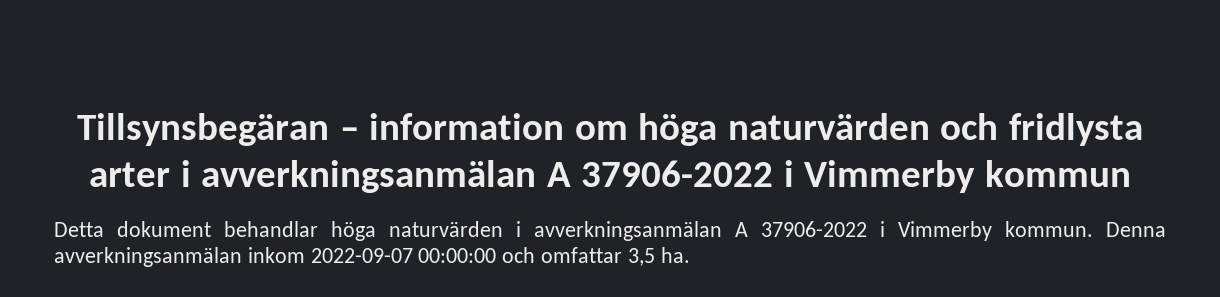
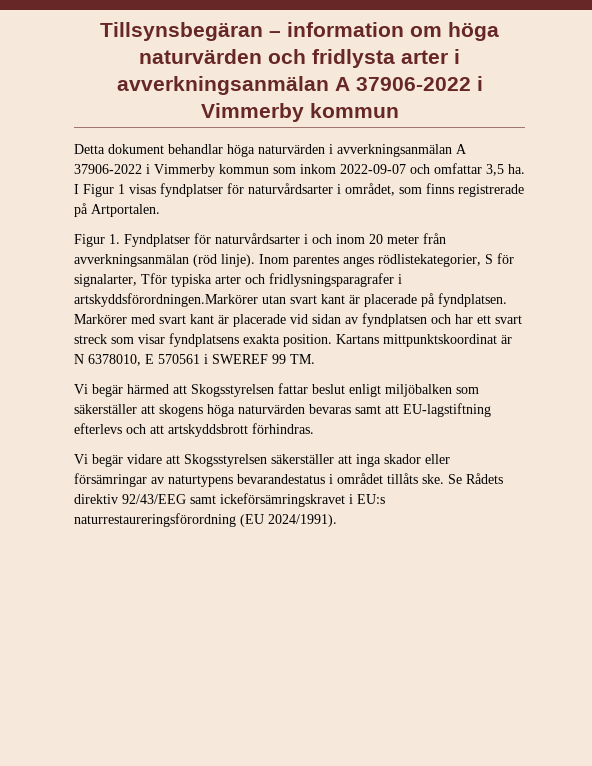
- Detta dokument behandlar höga naturvärden i avverkningsanmälan A 37906-2022 i Vimmerby kommun. Denna avverkningsanmälan inkom 2022-09-07 00:00:00 och omfattar 3,5 ha.
+ Detta dokument behandlar höga naturvärden i avverkningsanmälan A 37906-2022 i Vimmerby kommun som inkom 2022-09-07 och omfattar 3,5 ha.
+ I Figur 1 visas fyndplatser för naturvårdsarter i området, som finns registrerade på Artportalen.
+ Figur 1. Fyndplatser för naturvårdsarter i och inom 20 meter från avverkningsanmälan (röd linje). Inom parentes anges rödlistekategorier, S för signalarter, Tför typiska arter och fridlysningsparagrafer i artskyddsförordningen.Markörer utan svart kant är placerade på fyndplatsen. Markörer med svart kant är placerade vid sidan av fyndplatsen och har ett svart streck som visar fyndplatsens exakta position. Kartans mittpunktskoordinat är N 6378010, E 570561 i SWEREF 99 TM.
+ Vi begär härmed att Skogsstyrelsen fattar beslut enligt miljöbalken som säkerställer att skogens höga naturvärden bevaras samt att EU-lagstiftning efterlevs och att artskyddsbrott förhindras.
+ Vi begär vidare att Skogsstyrelsen säkerställer att inga skador eller försämringar av naturtypens bevarandestatus i området tillåts ske. Se Rådets direktiv 92/43/EEG samt ickeförsämringskravet i EU:s naturrestaureringsförordning (EU 2024/1991).

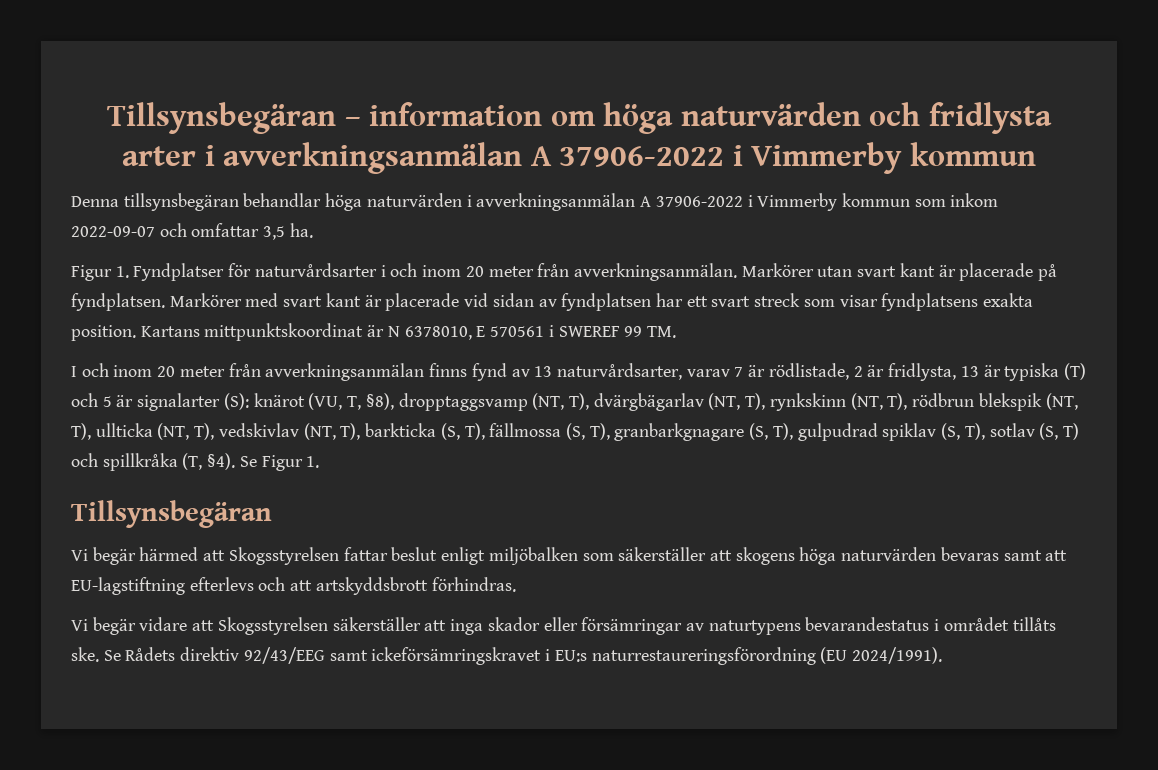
- Detta dokument behandlar höga naturvärden i avverkningsanmälan A 37906-2022 i Vimmerby kommun som inkom 2022-09-07 och omfattar 3,5 ha. I Figur 1 visas fyndplatser för naturvårdsarter i området, som finns registrerade på Artportalen.
+ Denna tillsynsbegäran behandlar höga naturvärden i avverkningsanmälan A 37906-2022 i Vimmerby kommun som inkom 2022-09-07 och omfattar 3,5 ha.
- Figur 1. Fyndplatser för naturvårdsarter i och inom 20 meter från avverkningsanmälan (röd linje). Inom parentes anges rödlistekategorier, S för signalarter, Tför typiska arter och fridlysningsparagrafer i artskyddsförordningen.Markörer utan svart kant är placerade på fyndplatsen.
+ Figur 1. Fyndplatser för naturvårdsarter i och inom 20 meter från avverkningsanmälan. Markörer utan svart kant är placerade på fyndplatsen.
- Markörer med svart kant är placerade vid sidan av fyndplatsen och har ett svart streck som visar fyndplatsens exakta position.
+ Markörer med svart kant är placerade vid sidan av fyndplatsen har ett svart streck som visar fyndplatsens exakta position.
+ I och inom 20 meter från avverkningsanmälan finns fynd av 13 naturvårdsarter, varav 7 är rödlistade, 2 är fridlysta, 13 är typiska (T) och 5 är signalarter (S): knärot (VU, T, §8), dropptaggsvamp (NT, T), dvärgbägarlav (NT, T), rynkskinn (NT, T), rödbrun blekspik (NT, T), ullticka (NT, T), vedskivlav (NT, T), barkticka (S, T), fällmossa (S, T), granbarkgnagare (S, T), gulpudrad spiklav (S, T), sotlav (S, T) och spillkråka (T, §4). Se Figur 1.
+ Tillsynsbegäran

